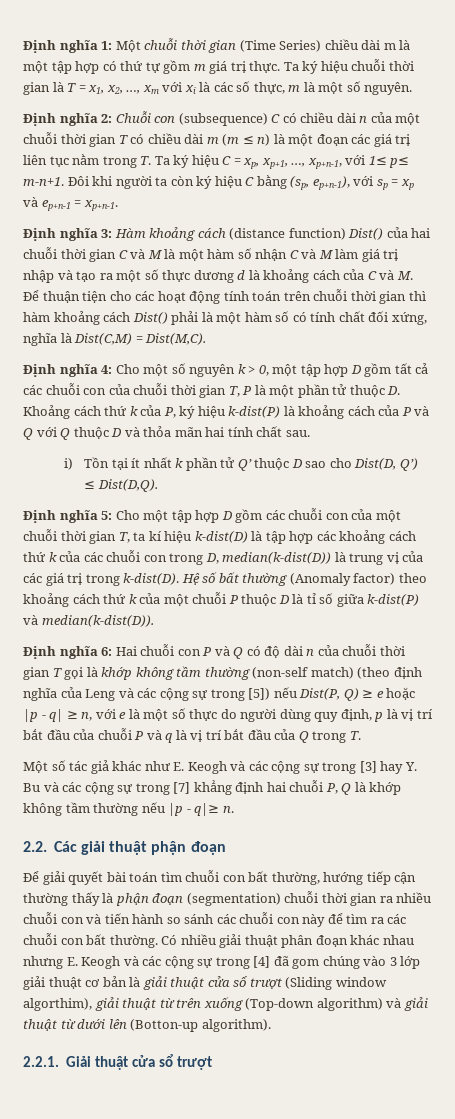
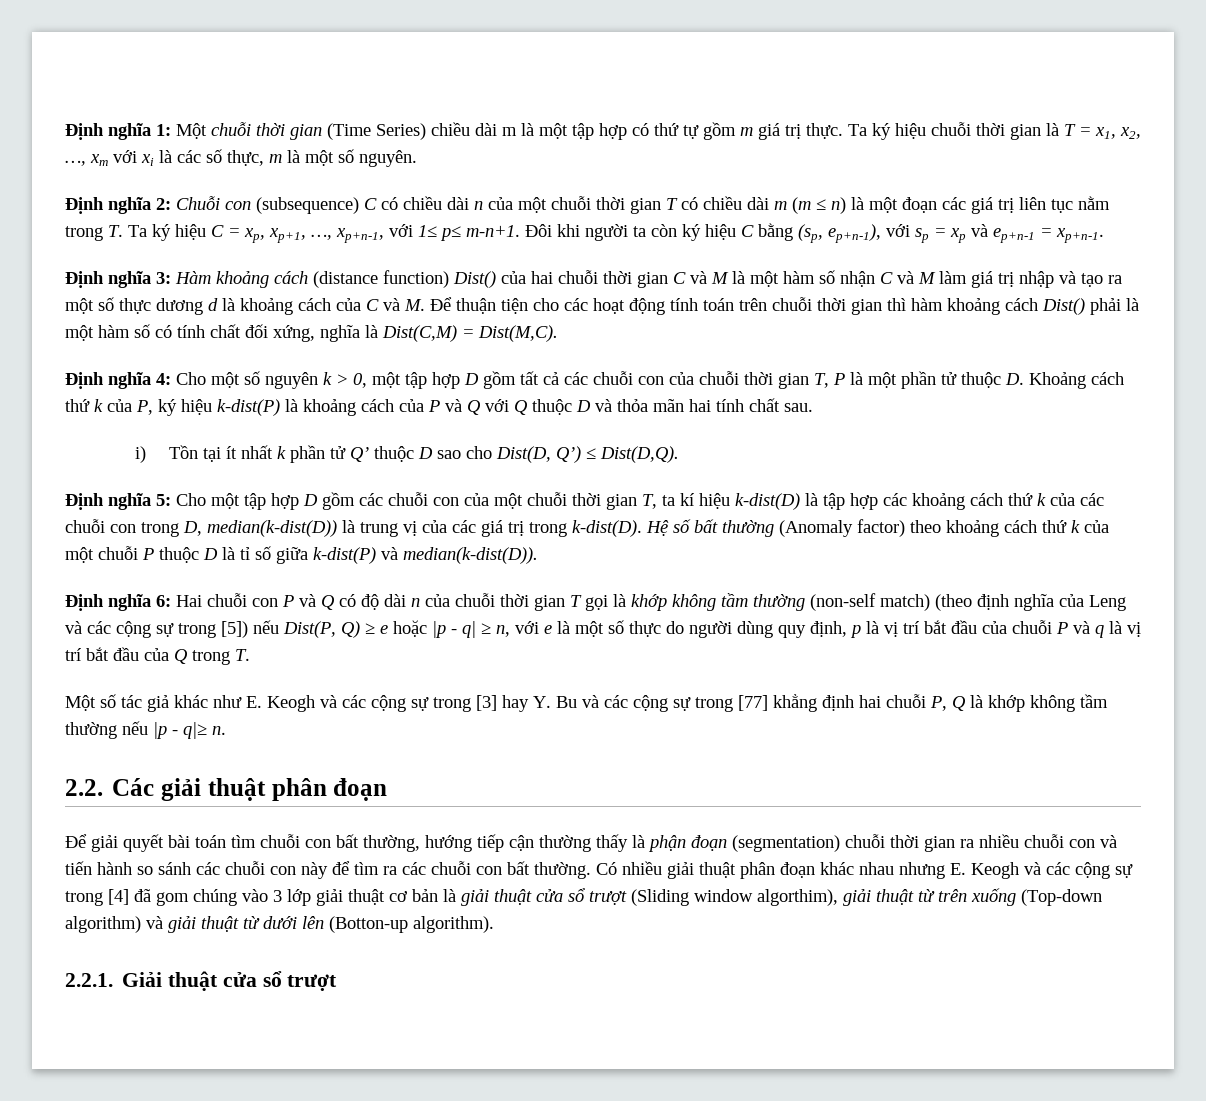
- Một số tác giả khác như E. Keogh và các cộng sự trong [3] hay Y. Bu và các cộng sự trong [7] khẳng định hai chuỗi P, Q là khớp không tầm thường nếu |p - q|≥ n.
+ Một số tác giả khác như E. Keogh và các cộng sự trong [3] hay Y. Bu và các cộng sự trong [77] khẳng định hai chuỗi P, Q là khớp không tầm thường nếu |p - q|≥ n.
- 2.2. Các giải thuật phận đoạn
+ 2.2. Các giải thuật phân đoạn

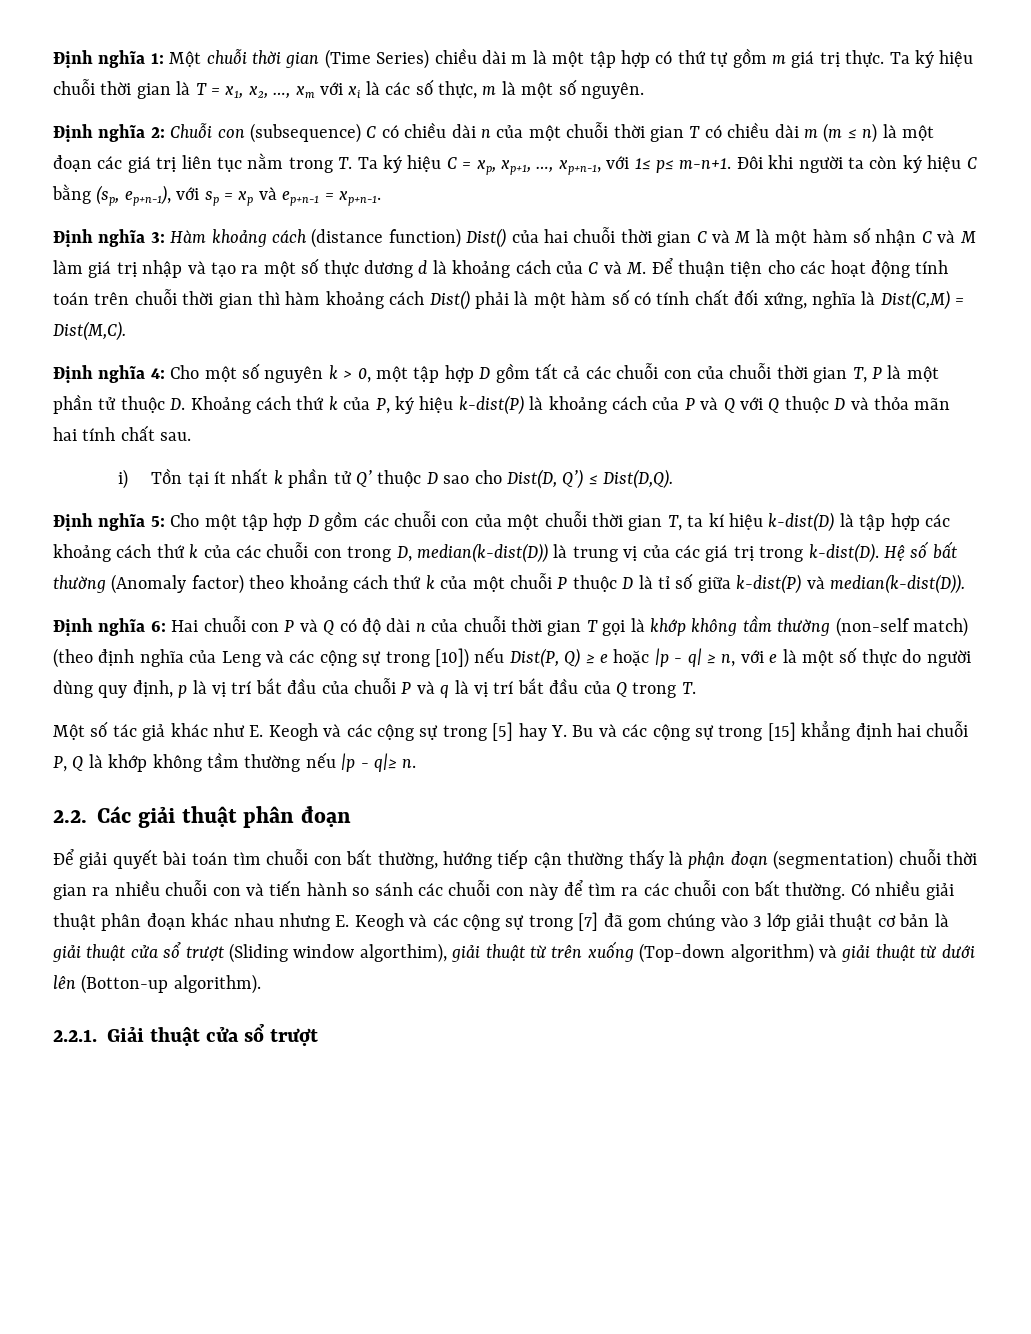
- Hai chuỗi con P và Q có độ dài n của chuỗi thời gian T gọi là khớp không tầm thường (non-self match) (theo định nghĩa của Leng và các cộng sự trong [5]) nếu Dist(P, Q) ≥ e hoặc |p - q| ≥ n, với e là một số thực do người dùng quy định, p là vị trí bắt đầu của chuỗi P và q là vị trí bắt đầu của Q trong T.
+ Hai chuỗi con P và Q có độ dài n của chuỗi thời gian T gọi là khớp không tầm thường (non-self match) (theo định nghĩa của Leng và các cộng sự trong [10]) nếu Dist(P, Q) ≥ e hoặc |p - q| ≥ n, với e là một số thực do người dùng quy định, p là vị trí bắt đầu của chuỗi P và q là vị trí bắt đầu của Q trong T.
- Một số tác giả khác như E. Keogh và các cộng sự trong [3] hay Y. Bu và các cộng sự trong [77] khẳng định hai chuỗi P, Q là khớp không tầm thường nếu |p - q|≥ n.
+ Một số tác giả khác như E. Keogh và các cộng sự trong [5] hay Y. Bu và các cộng sự trong [15] khẳng định hai chuỗi P, Q là khớp không tầm thường nếu |p - q|≥ n.
- Có nhiều giải thuật phân đoạn khác nhau nhưng E. Keogh và các cộng sự trong [4] đã gom chúng vào 3 lớp giải thuật cơ bản là giải thuật cửa sổ trượt (Sliding window algorthim), giải thuật từ trên xuống (Top-down algorithm) và giải thuật từ dưới lên (Botton-up algorithm).
+ Có nhiều giải thuật phân đoạn khác nhau nhưng E. Keogh và các cộng sự trong [7] đã gom chúng vào 3 lớp giải thuật cơ bản là giải thuật cửa sổ trượt (Sliding window algorthim), giải thuật từ trên xuống (Top-down algorithm) và giải thuật từ dưới lên (Botton-up algorithm).

